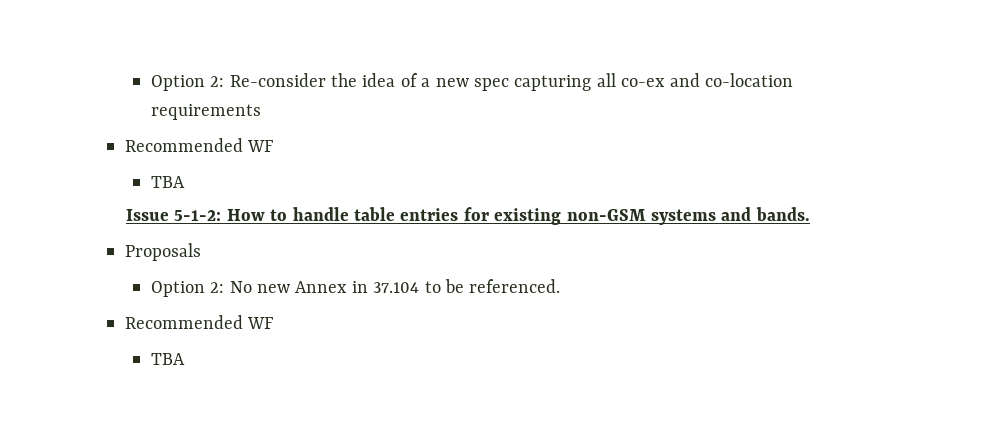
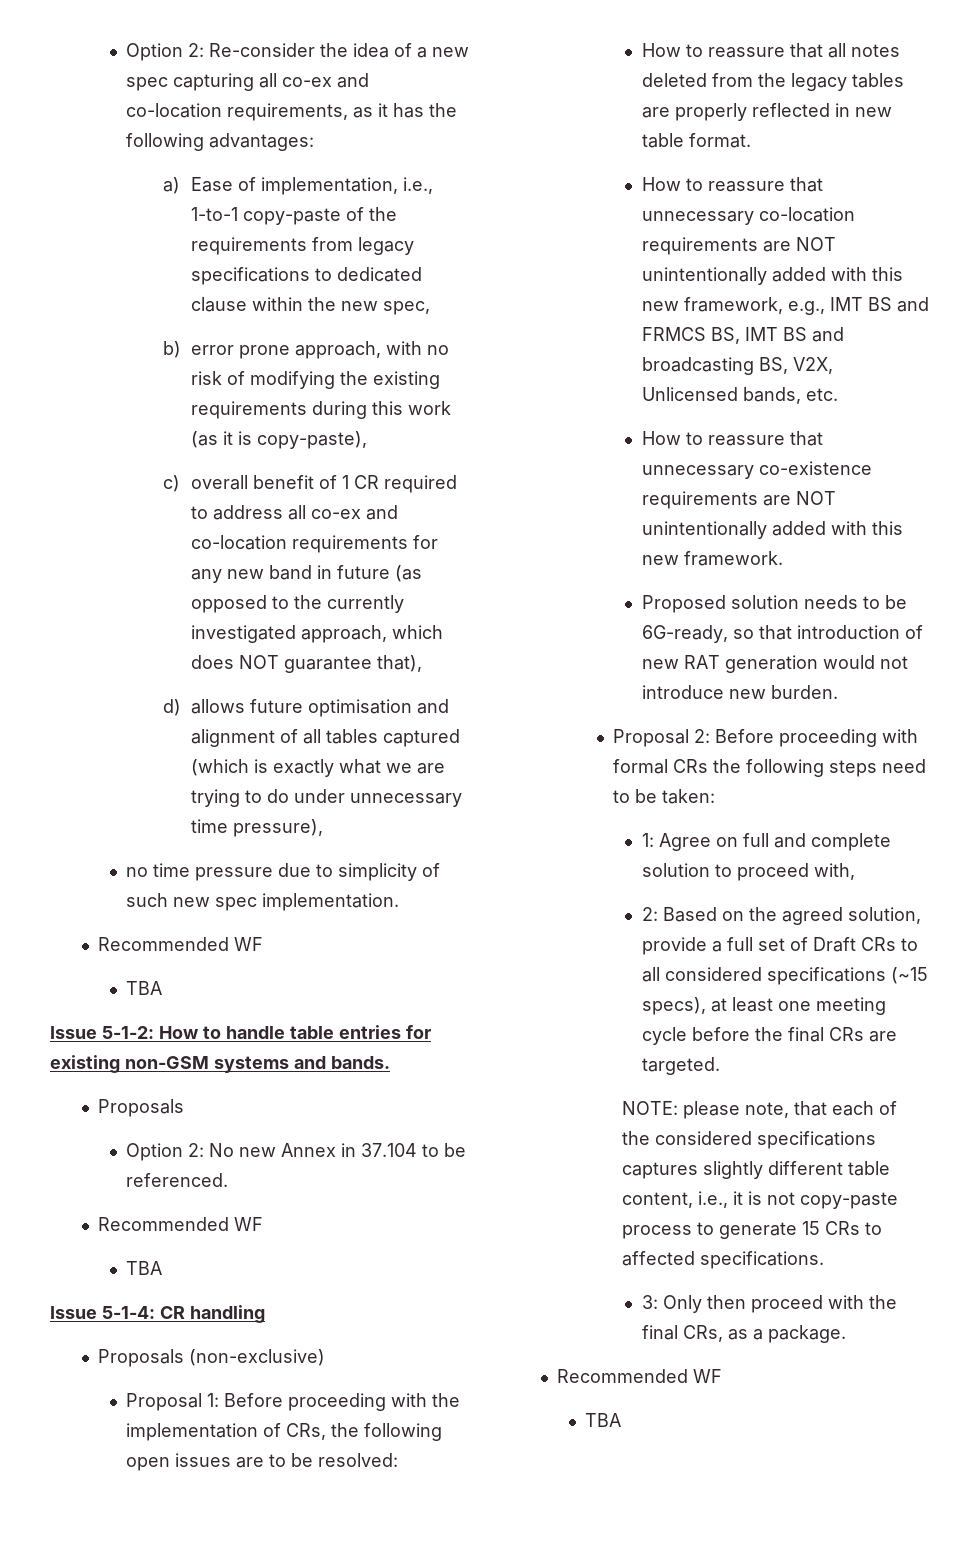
- Option 2: Re-consider the idea of a new spec capturing all co-ex and co-location requirements
+ Option 2: Re-consider the idea of a new spec capturing all co-ex and co-location requirements, as it has the following advantages:
+ a) Ease of implementation, i.e., 1-to-1 copy-paste of the requirements from legacy specifications to dedicated clause within the new spec,
+ b) error prone approach, with no risk of modifying the existing requirements during this work (as it is copy-paste),
+ c) overall benefit of 1 CR required to address all co-ex and co-location requirements for any new band in future (as opposed to the currently investigated approach, which does NOT guarantee that),
+ d) allows future optimisation and alignment of all tables captured (which is exactly what we are trying to do under unnecessary time pressure),
+ no time pressure due to simplicity of such new spec implementation.
+ Issue 5-1-4: CR handling
+ Proposals (non-exclusive)
+ Proposal 1: Before proceeding with the implementation of CRs, the following open issues are to be resolved:
+ How to reassure that all notes deleted from the legacy tables are properly reflected in new table format.
+ How to reassure that unnecessary co-location requirements are NOT unintentionally added with this new framework, e.g., IMT BS and FRMCS BS, IMT BS and broadcasting BS, V2X, Unlicensed bands, etc.
+ How to reassure that unnecessary co-existence requirements are NOT unintentionally added with this new framework.
+ Proposed solution needs to be 6G-ready, so that introduction of new RAT generation would not introduce new burden.
+ Proposal 2: Before proceeding with formal CRs the following steps need to be taken:
+ 1: Agree on full and complete solution to proceed with,
+ 2: Based on the agreed solution, provide a full set of Draft CRs to all considered specifications (~15 specs), at least one meeting cycle before the final CRs are targeted.
+ NOTE: please note, that each of the considered specifications captures slightly different table content, i.e., it is not copy-paste process to generate 15 CRs to affected specifications.
+ 3: Only then proceed with the final CRs, as a package.
+ Recommended WF
+ TBA

